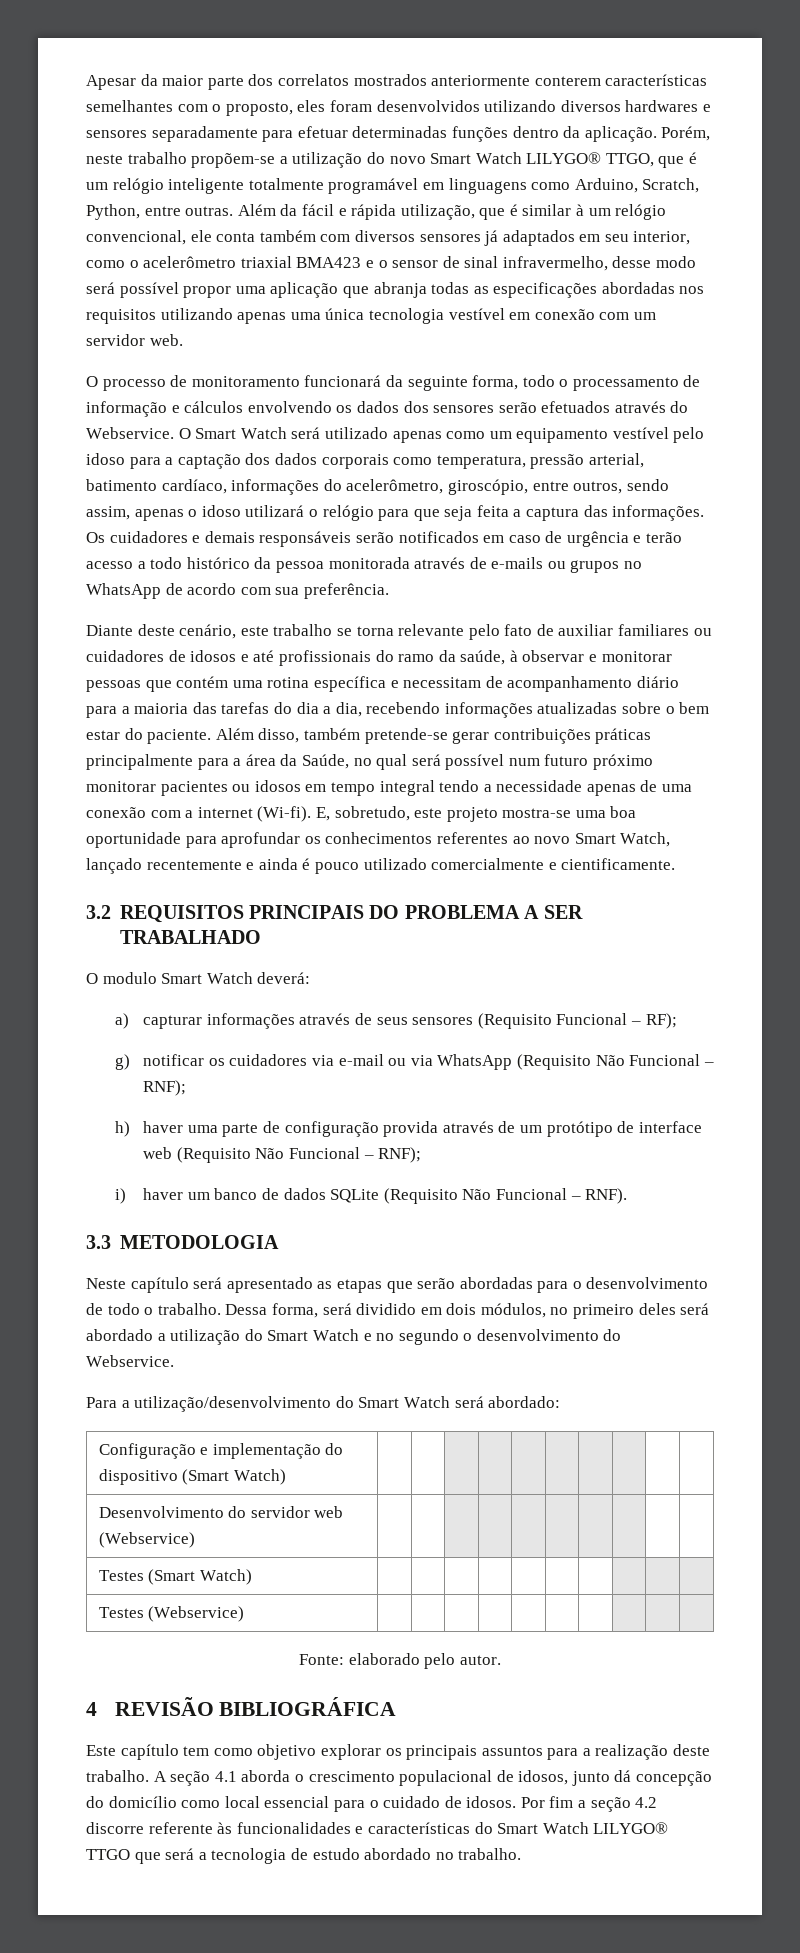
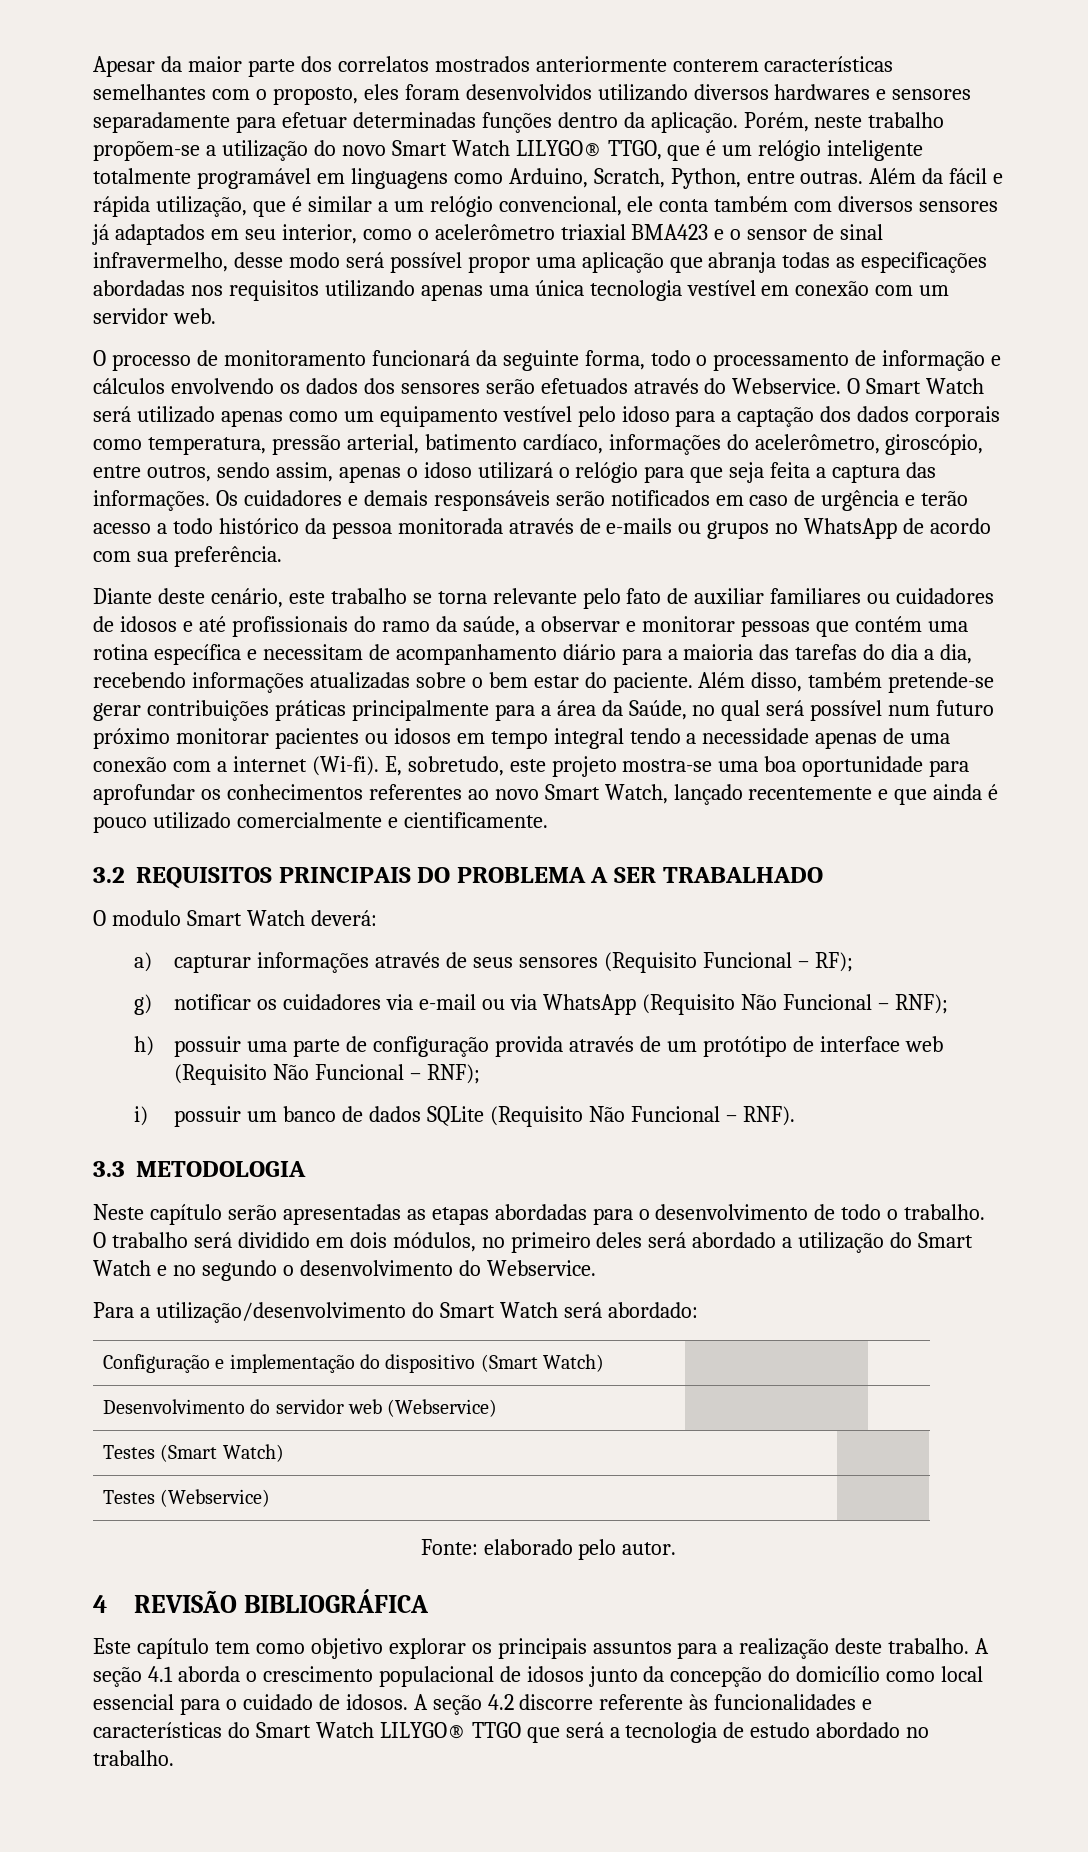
- Além da fácil e rápida utilização, que é similar à um relógio convencional, ele conta também com diversos sensores já adaptados em seu interior, como o acelerômetro triaxial BMA423 e o sensor de sinal infravermelho, desse modo será possível propor uma aplicação que abranja todas as especificações abordadas nos requisitos utilizando apenas uma única tecnologia vestível em conexão com um servidor web.
+ Além da fácil e rápida utilização, que é similar a um relógio convencional, ele conta também com diversos sensores já adaptados em seu interior, como o acelerômetro triaxial BMA423 e o sensor de sinal infravermelho, desse modo será possível propor uma aplicação que abranja todas as especificações abordadas nos requisitos utilizando apenas uma única tecnologia vestível em conexão com um servidor web.
- Diante deste cenário, este trabalho se torna relevante pelo fato de auxiliar familiares ou cuidadores de idosos e até profissionais do ramo da saúde, à observar e monitorar pessoas que contém uma rotina específica e necessitam de acompanhamento diário para a maioria das tarefas do dia a dia, recebendo informações atualizadas sobre o bem estar do paciente.
+ Diante deste cenário, este trabalho se torna relevante pelo fato de auxiliar familiares ou cuidadores de idosos e até profissionais do ramo da saúde, a observar e monitorar pessoas que contém uma rotina específica e necessitam de acompanhamento diário para a maioria das tarefas do dia a dia, recebendo informações atualizadas sobre o bem estar do paciente.
- E, sobretudo, este projeto mostra-se uma boa oportunidade para aprofundar os conhecimentos referentes ao novo Smart Watch, lançado recentemente e ainda é pouco utilizado comercialmente e cientificamente.
+ E, sobretudo, este projeto mostra-se uma boa oportunidade para aprofundar os conhecimentos referentes ao novo Smart Watch, lançado recentemente e que ainda é pouco utilizado comercialmente e cientificamente.
- h) haver uma parte de configuração provida através de um protótipo de interface web (Requisito Não Funcional – RNF);
+ h) possuir uma parte de configuração provida através de um protótipo de interface web (Requisito Não Funcional – RNF);
- i) haver um banco de dados SQLite (Requisito Não Funcional – RNF).
+ i) possuir um banco de dados SQLite (Requisito Não Funcional – RNF).
- Neste capítulo será apresentado as etapas que serão abordadas para o desenvolvimento de todo o trabalho.
+ Neste capítulo serão apresentadas as etapas abordadas para o desenvolvimento de todo o trabalho.
- Dessa forma, será dividido em dois módulos, no primeiro deles será abordado a utilização do Smart Watch e no segundo o desenvolvimento do Webservice.
+ O trabalho será dividido em dois módulos, no primeiro deles será abordado a utilização do Smart Watch e no segundo o desenvolvimento do Webservice.
- A seção 4.1 aborda o crescimento populacional de idosos, junto dá concepção do domicílio como local essencial para o cuidado de idosos.
+ A seção 4.1 aborda o crescimento populacional de idosos junto da concepção do domicílio como local essencial para o cuidado de idosos.
- Por fim a seção 4.2 discorre referente às funcionalidades e características do Smart Watch LILYGO® TTGO que será a tecnologia de estudo abordado no trabalho.
+ A seção 4.2 discorre referente às funcionalidades e características do Smart Watch LILYGO® TTGO que será a tecnologia de estudo abordado no trabalho.

